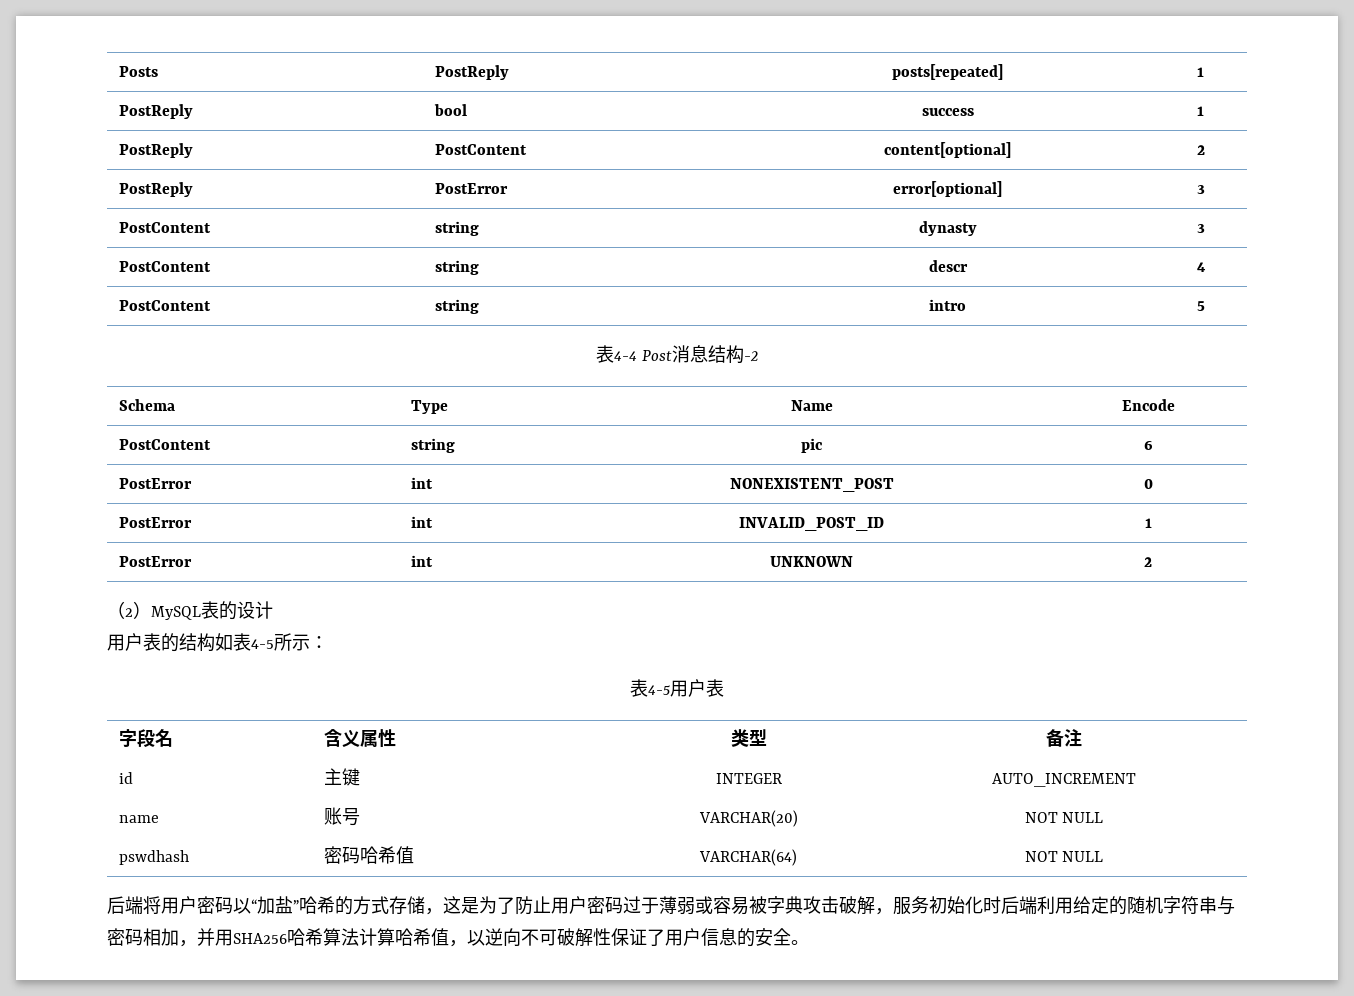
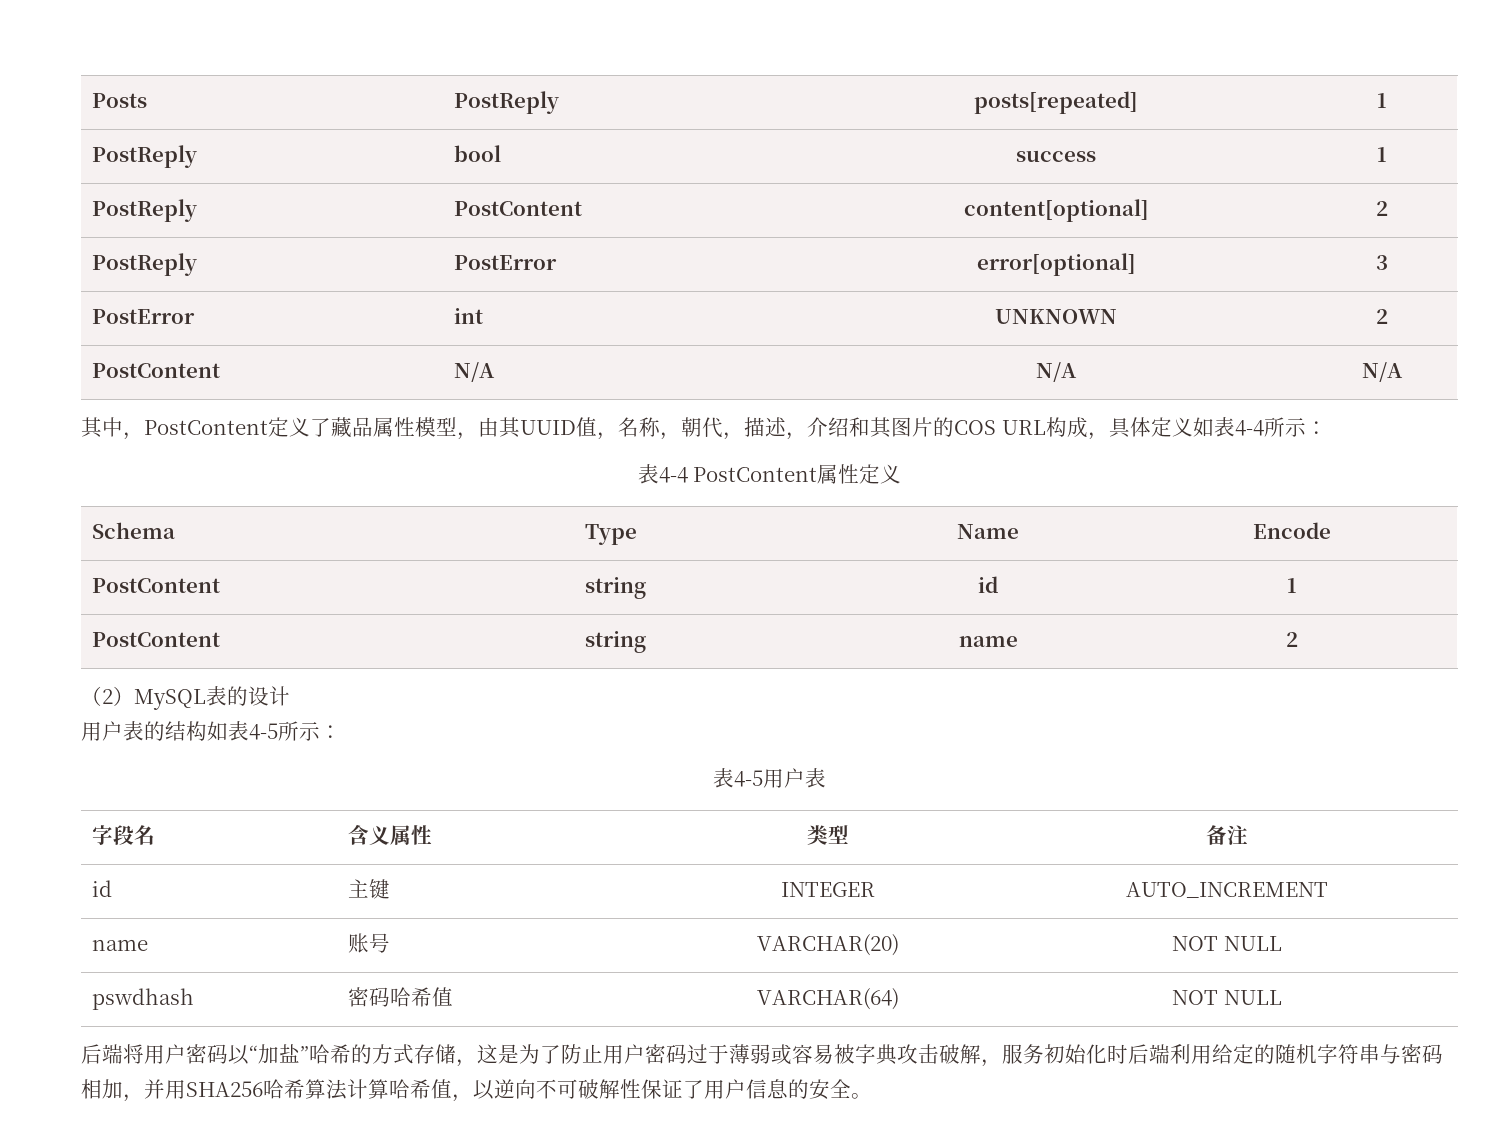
- PostContent | string | dynasty | 3
- PostContent | string | descr | 4
- PostContent | string | intro | 5
- 表4-4 Post消息结构-2
+ PostError | int | UNKNOWN | 2
+ PostContent | N/A | N/A | N/A
+ 其中，PostContent定义了藏品属性模型，由其UUID值，名称，朝代，描述，介绍和其图片的COS URL构成，具体定义如表4-4所示：
+ 表4-4 PostContent属性定义
- PostContent | string | pic | 6
- PostError | int | NONEXISTENT_POST | 0
- PostError | int | INVALID_POST_ID | 1
- PostError | int | UNKNOWN | 2
+ PostContent | string | id | 1
+ PostContent | string | name | 2

